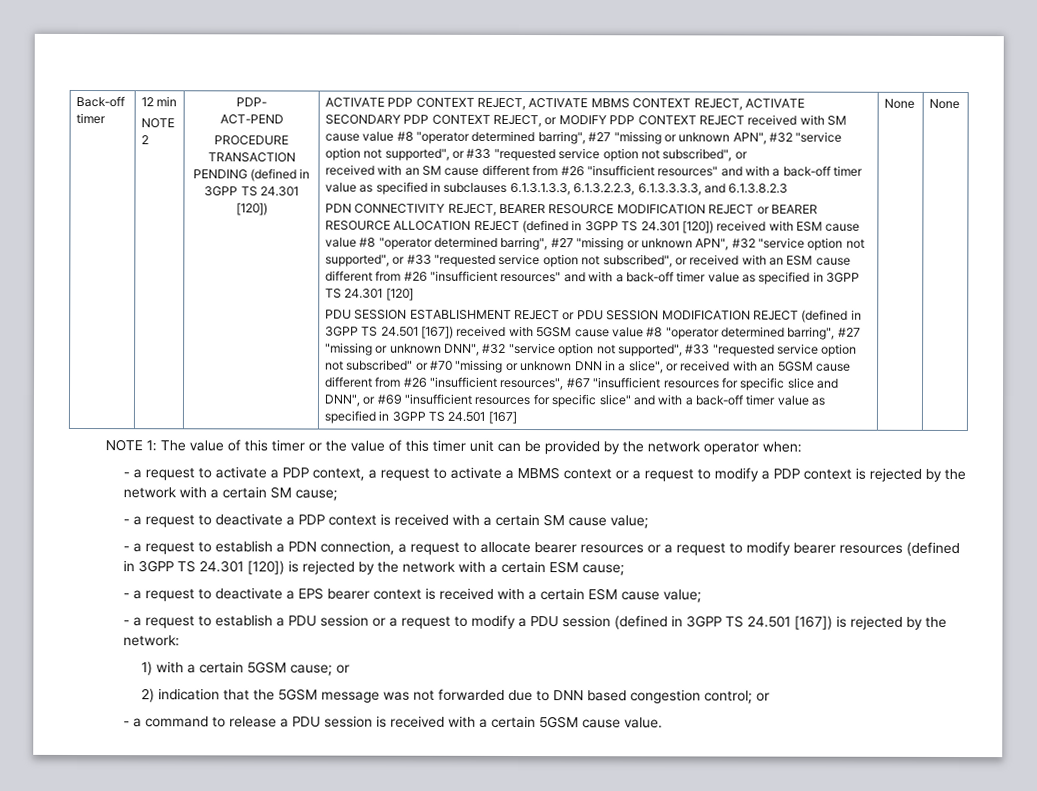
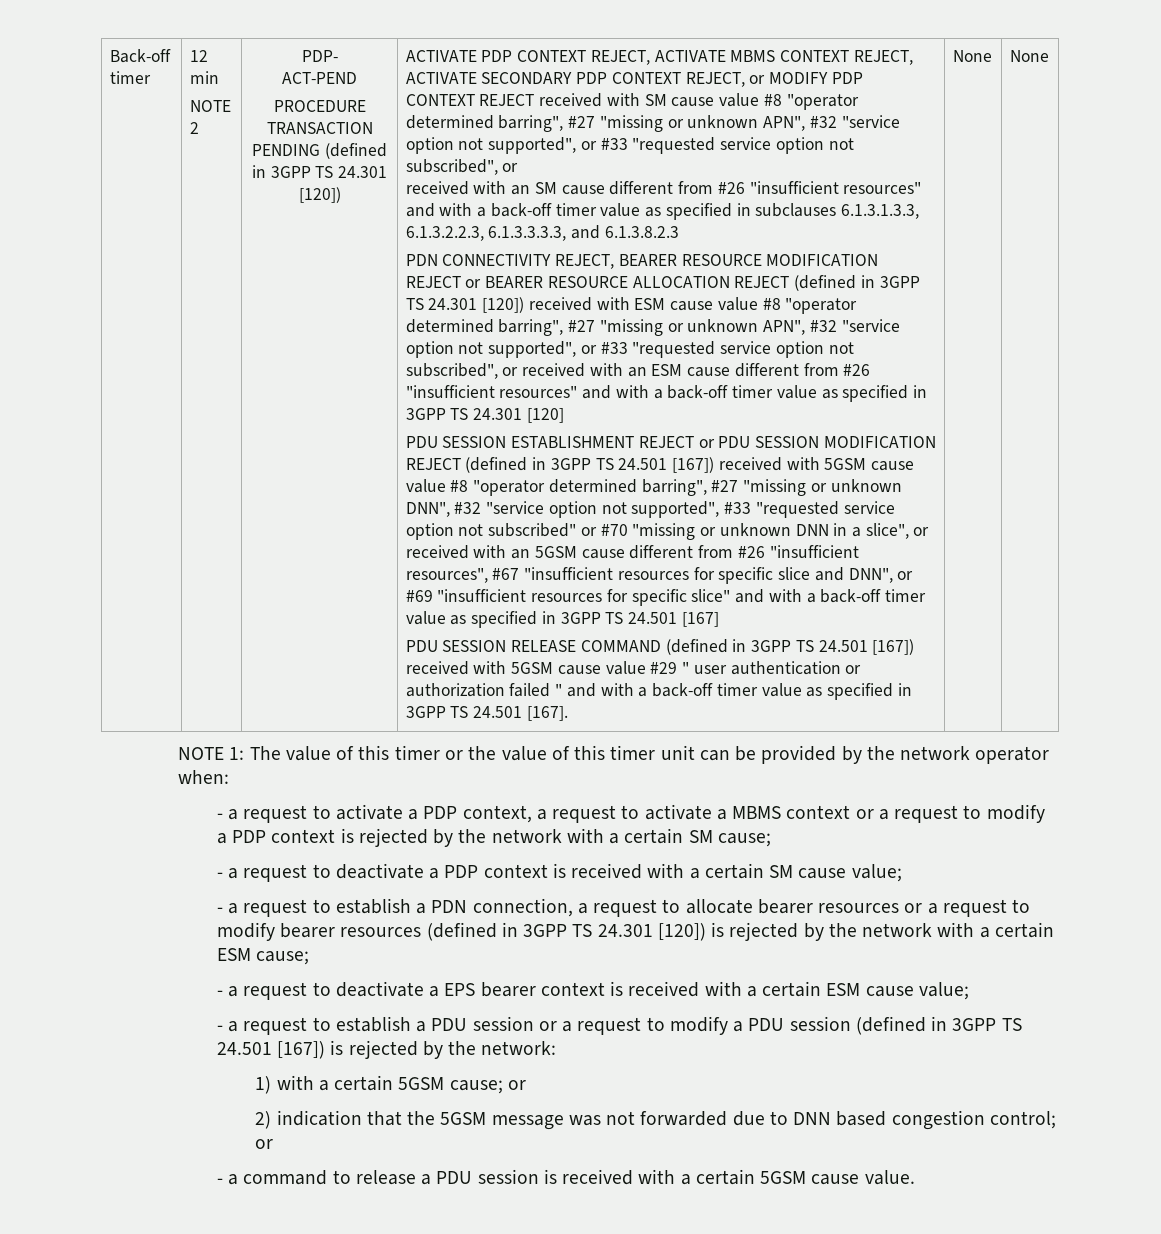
+ PDU SESSION RELEASE COMMAND (defined in 3GPP TS 24.501 [167]) received with 5GSM cause value #29 " user authentication or authorization failed " and with a back-off timer value as specified in 3GPP TS 24.501 [167].

